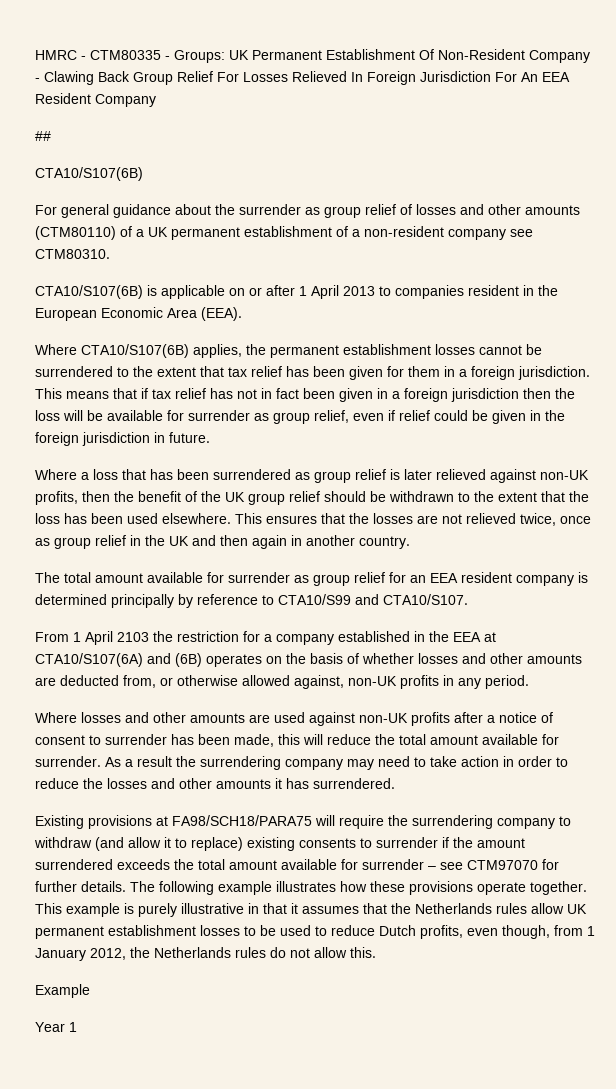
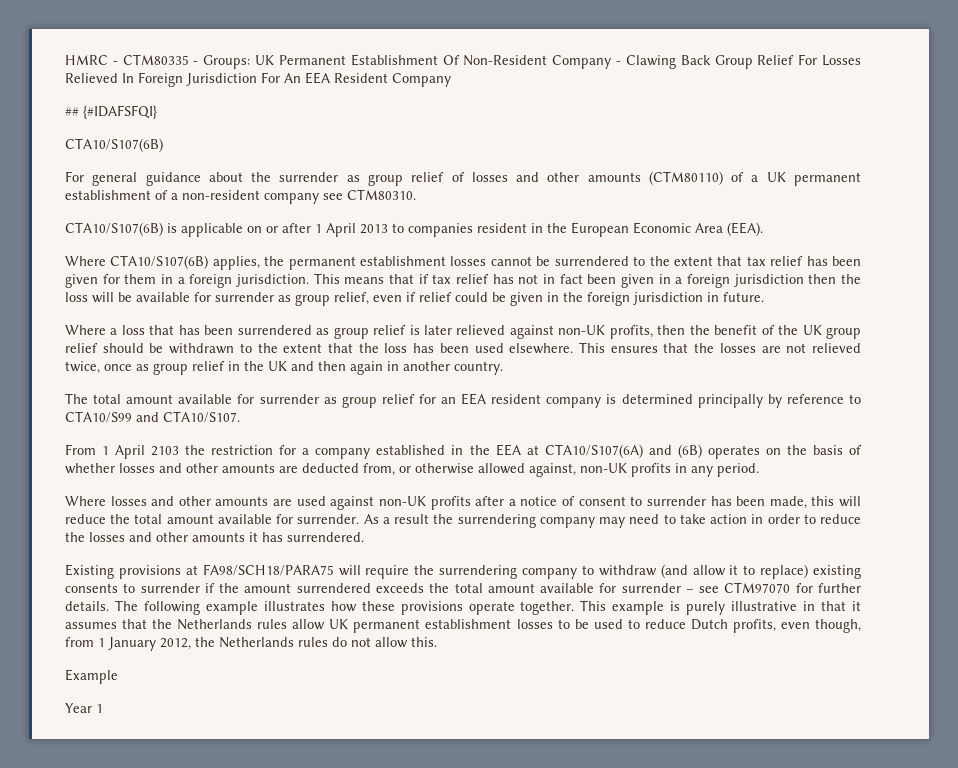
- ##
+ ## {#IDAFSFQI}

